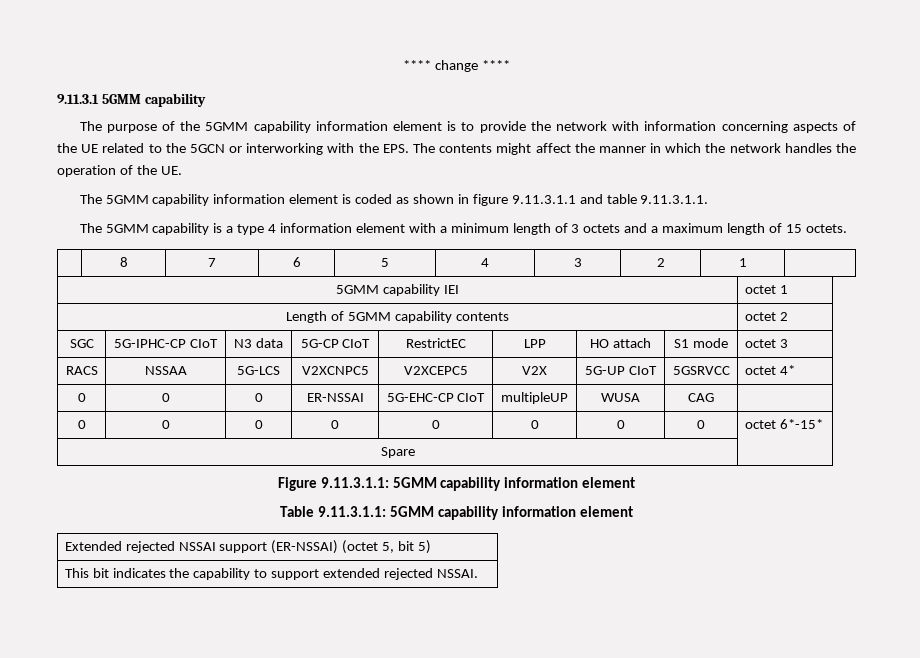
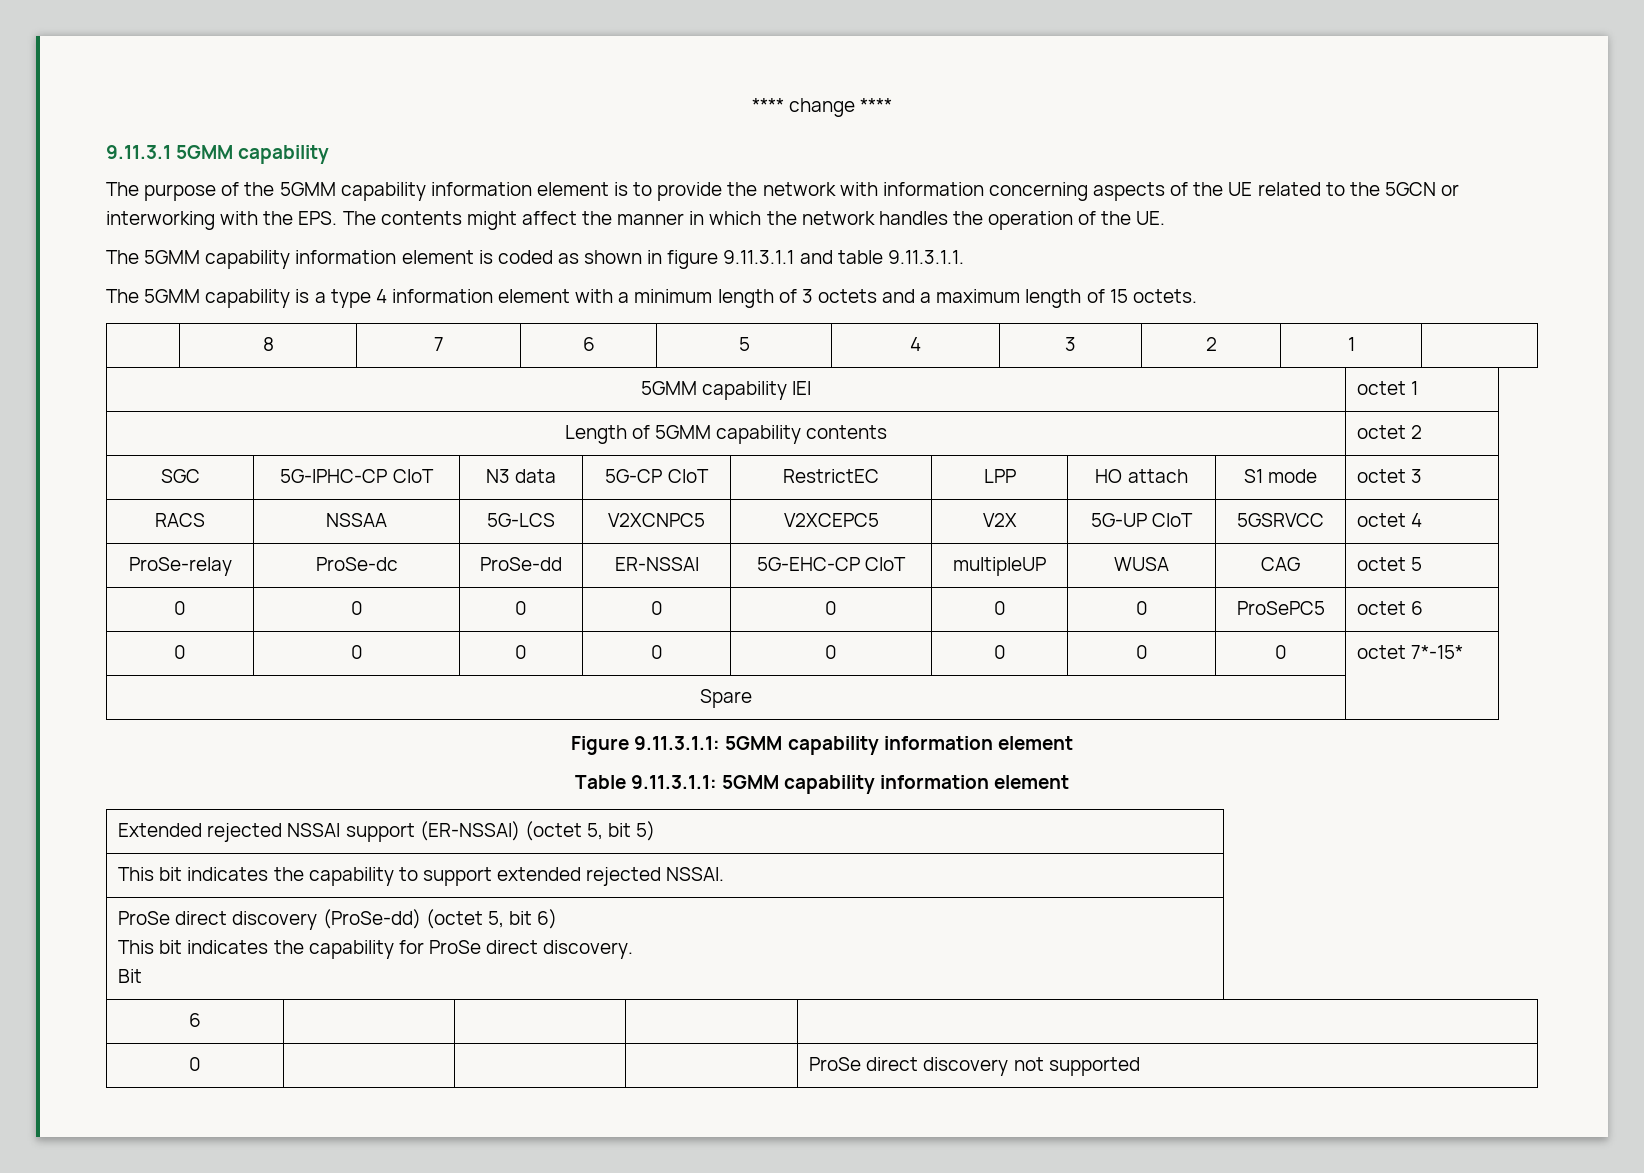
- RACS | NSSAA | 5G-LCS | V2XCNPC5 | V2XCEPC5 | V2X | 5G-UP CIoT | 5GSRVCC | octet 4*
- 0 | 0 | 0 | ER-NSSAI | 5G-EHC-CP CIoT | multipleUP | WUSA | CAG |
+ RACS | NSSAA | 5G-LCS | V2XCNPC5 | V2XCEPC5 | V2X | 5G-UP CIoT | 5GSRVCC | octet 4
+ ProSe-relay | ProSe-dc | ProSe-dd | ER-NSSAI | 5G-EHC-CP CIoT | multipleUP | WUSA | CAG | octet 5
+ 0 | 0 | 0 | 0 | 0 | 0 | 0 | ProSePC5 | octet 6
- 0 | 0 | 0 | 0 | 0 | 0 | 0 | 0 | octet 6*-15*
+ 0 | 0 | 0 | 0 | 0 | 0 | 0 | 0 | octet 7*-15*
+ ProSe direct discovery (ProSe-dd) (octet 5, bit 6)
+ This bit indicates the capability for ProSe direct discovery.
+ Bit
+ 6 | | | |
+ 0 | | | | ProSe direct discovery not supported

